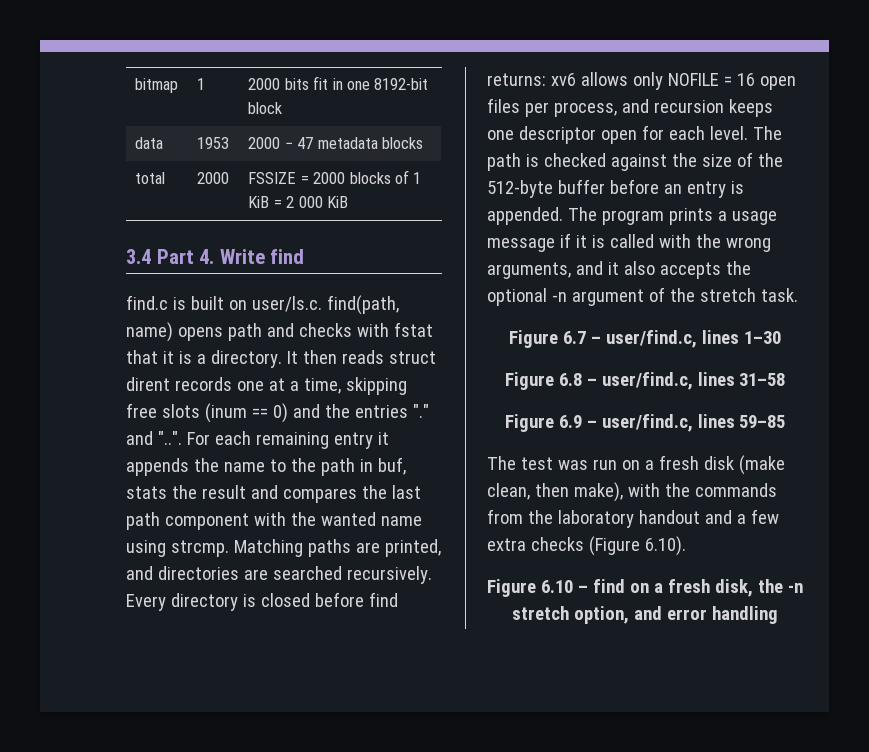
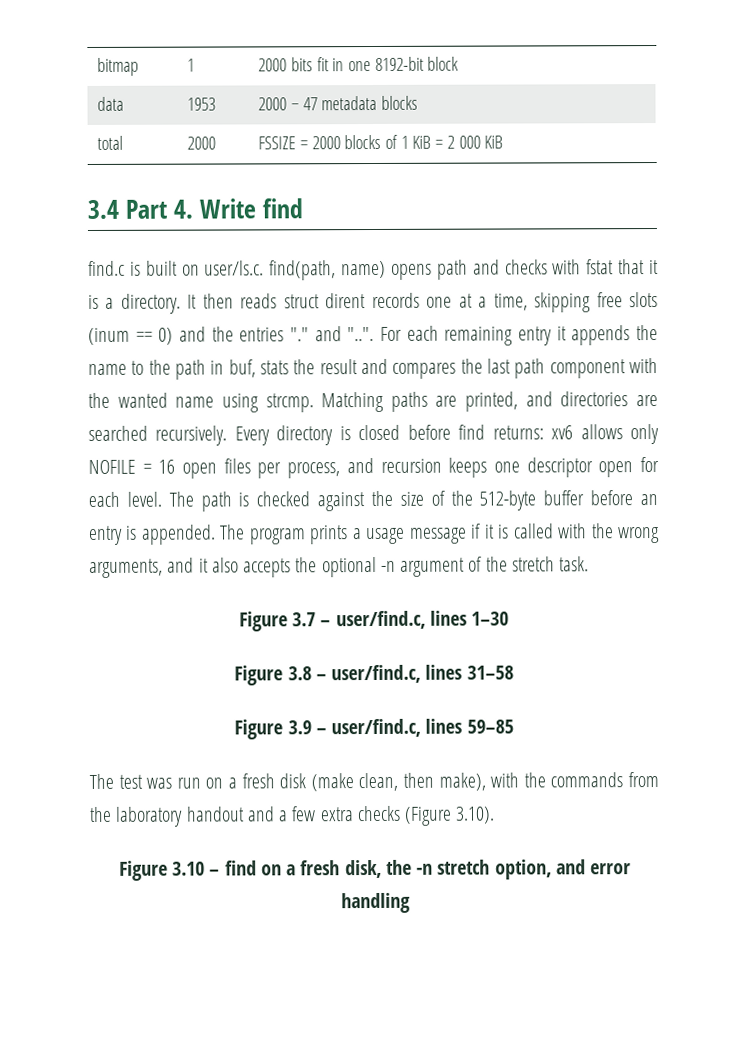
- Figure 6.7 – user/find.c, lines 1–30
+ Figure 3.7 – user/find.c, lines 1–30
- Figure 6.8 – user/find.c, lines 31–58
+ Figure 3.8 – user/find.c, lines 31–58
- Figure 6.9 – user/find.c, lines 59–85
+ Figure 3.9 – user/find.c, lines 59–85
- The test was run on a fresh disk (make clean, then make), with the commands from the laboratory handout and a few extra checks (Figure 6.10).
- Figure 6.10 – find on a fresh disk, the -n stretch option, and error handling
+ The test was run on a fresh disk (make clean, then make), with the commands from the laboratory handout and a few extra checks (Figure 3.10).
+ Figure 3.10 – find on a fresh disk, the -n stretch option, and error handling

